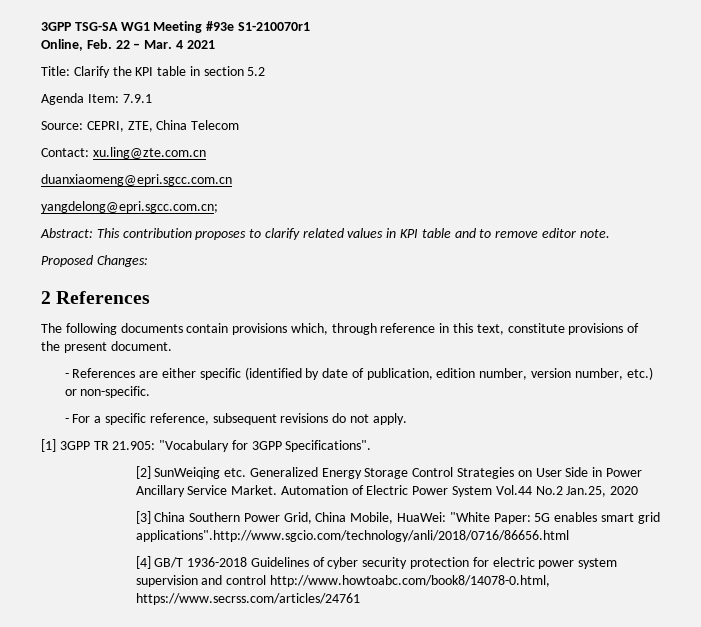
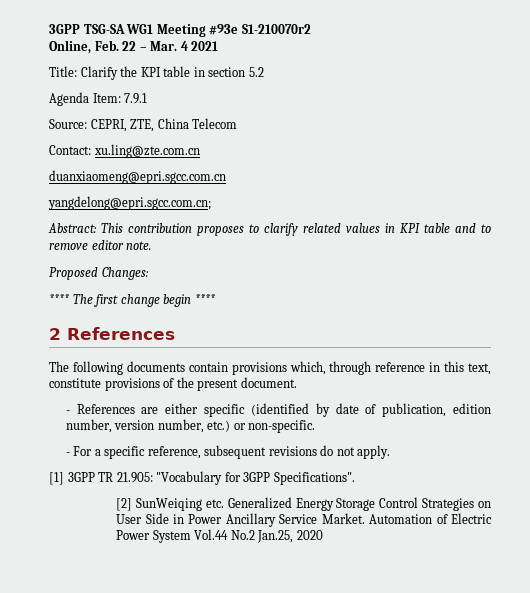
- 3GPP TSG-SA WG1 Meeting #93e S1-210070r1
+ 3GPP TSG-SA WG1 Meeting #93e S1-210070r2
+ **** The first change begin ****
- [3] China Southern Power Grid, China Mobile, HuaWei: "White Paper: 5G enables smart grid applications".http://www.sgcio.com/technology/anli/2018/0716/86656.html
- [4] GB/T 1936-2018 Guidelines of cyber security protection for electric power system supervision and control http://www.howtoabc.com/book8/14078-0.html, https://www.secrss.com/articles/24761

